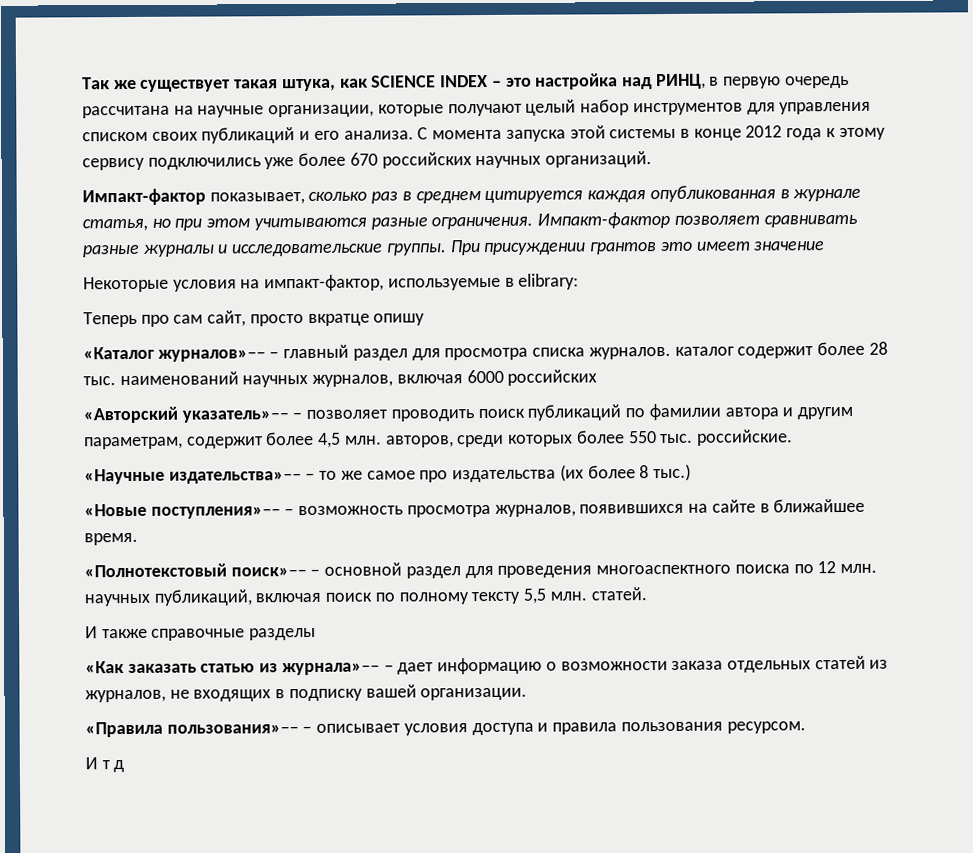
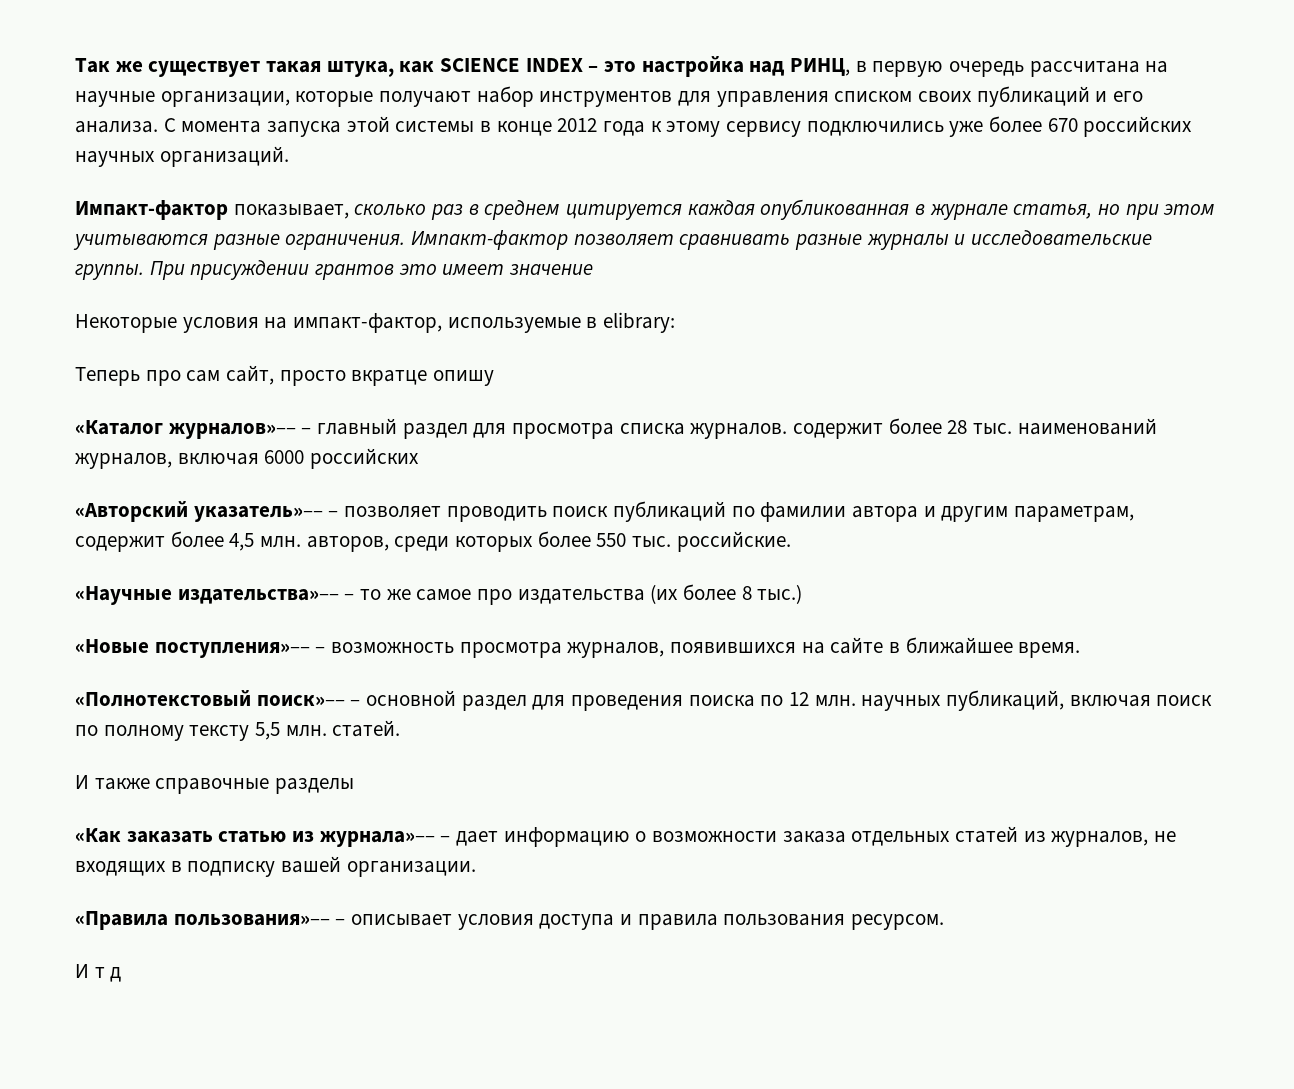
- Так же существует такая штука, как SCIENCE INDEX – это настройка над РИНЦ, в первую очередь рассчитана на научные организации, которые получают целый набор инструментов для управления списком своих публикаций и его анализа.
+ Так же существует такая штука, как SCIENCE INDEX – это настройка над РИНЦ, в первую очередь рассчитана на научные организации, которые получают набор инструментов для управления списком своих публикаций и его анализа.
- «Каталог журналов»–– – главный раздел для просмотра списка журналов. каталог содержит более 28 тыс. наименований научных журналов, включая 6000 российских
+ «Каталог журналов»–– – главный раздел для просмотра списка журналов. содержит более 28 тыс. наименований журналов, включая 6000 российских
- «Полнотекстовый поиск»–– – основной раздел для проведения многоаспектного поиска по 12 млн. научных публикаций, включая поиск по полному тексту 5,5 млн. статей.
+ «Полнотекстовый поиск»–– – основной раздел для проведения поиска по 12 млн. научных публикаций, включая поиск по полному тексту 5,5 млн. статей.

